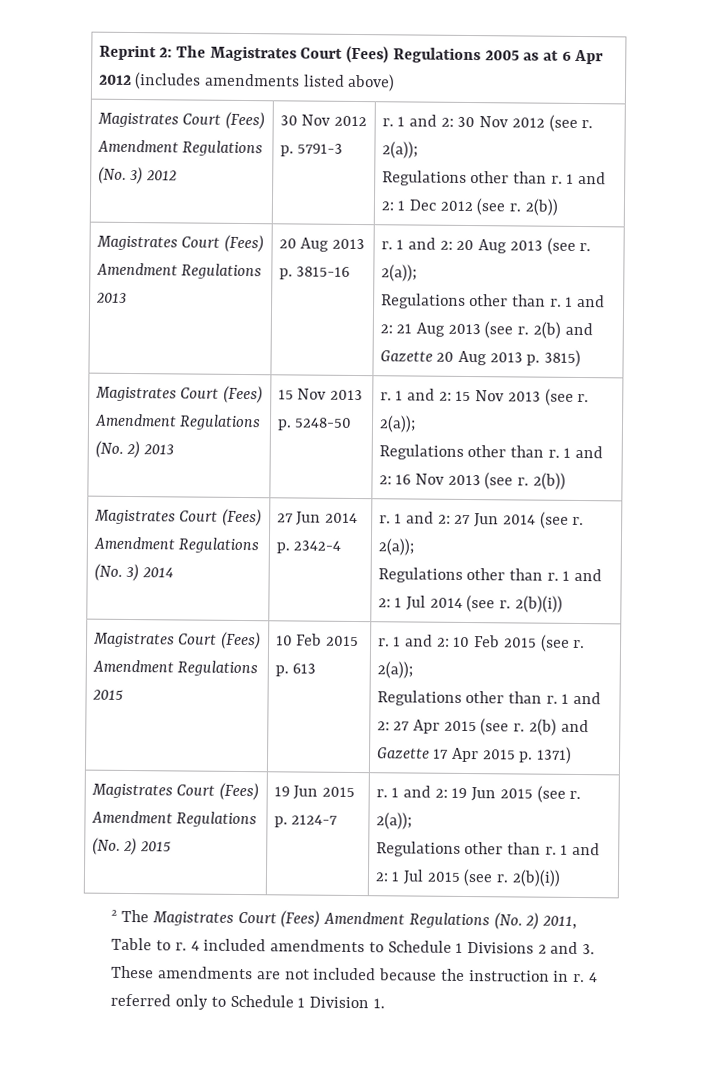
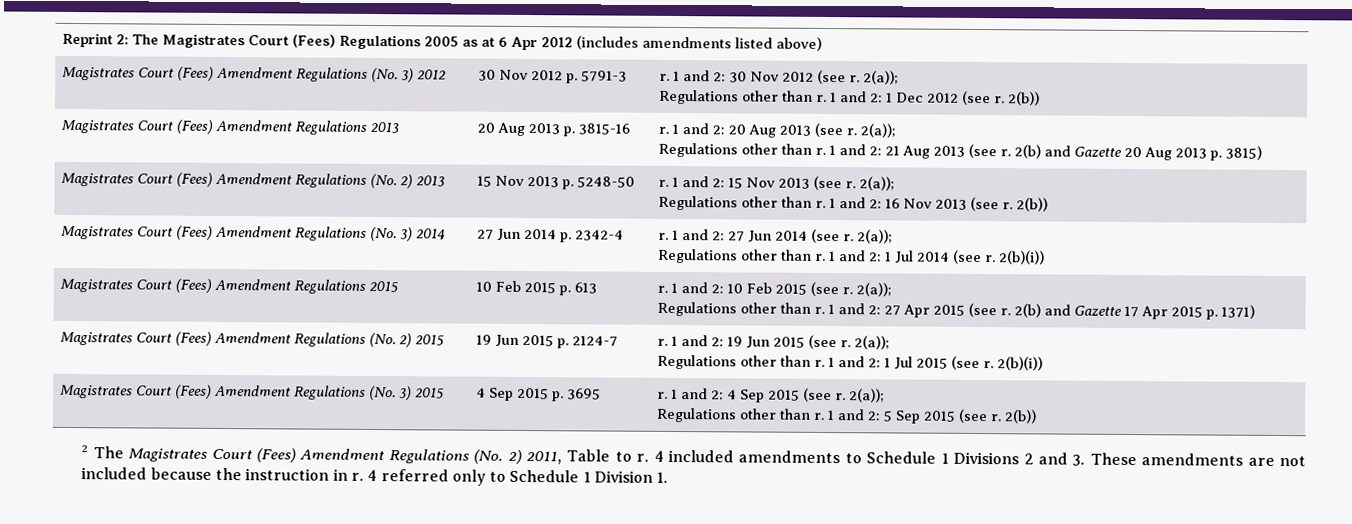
+ Magistrates Court (Fees) Amendment Regulations (No. 3) 2015 | 4 Sep 2015 p. 3695 | r. 1 and 2: 4 Sep 2015 (see r. 2(a));
+ Regulations other than r. 1 and 2: 5 Sep 2015 (see r. 2(b))

